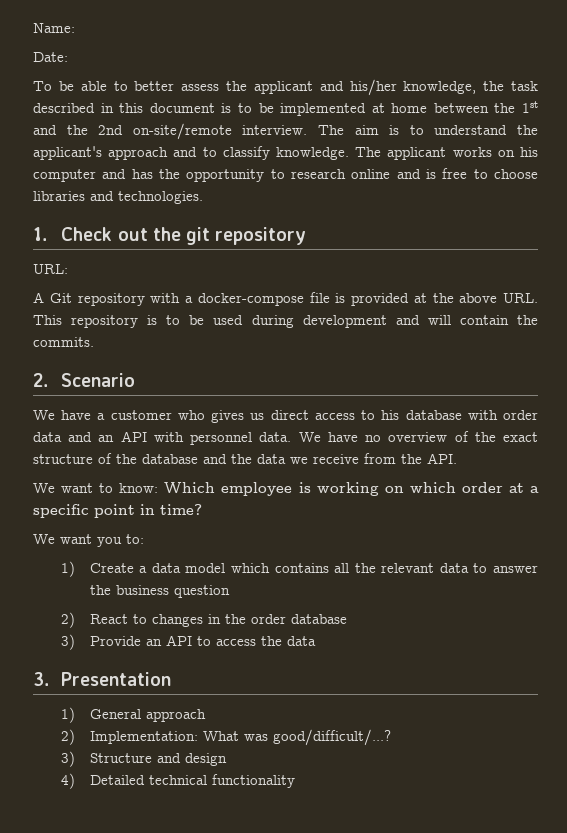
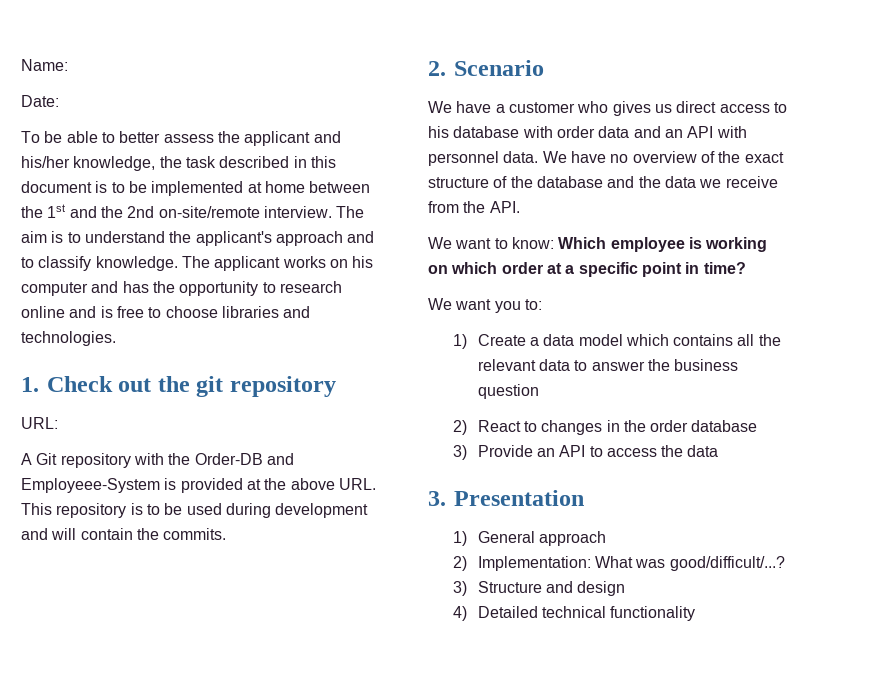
- A Git repository with a docker-compose file is provided at the above URL. This repository is to be used during development and will contain the commits.
+ A Git repository with the Order-DB and Employeee-System is provided at the above URL. This repository is to be used during development and will contain the commits.

